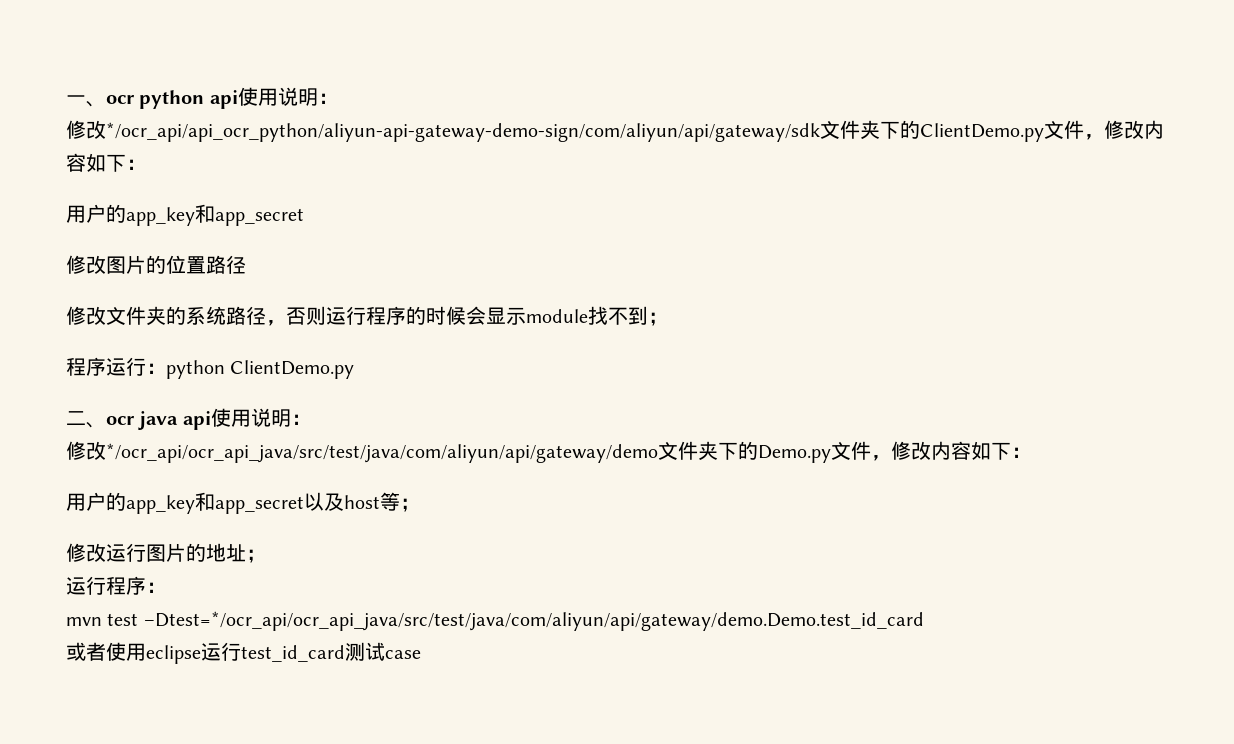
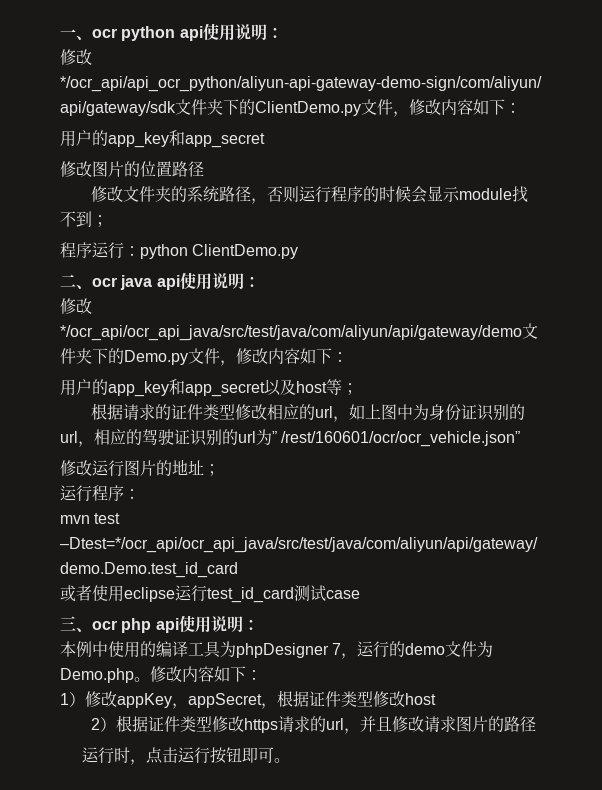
+ 根据请求的证件类型修改相应的url，如上图中为身份证识别的url，相应的驾驶证识别的url为” /rest/160601/ocr/ocr_vehicle.json”
+ 三、ocr php api使用说明：
+ 本例中使用的编译工具为phpDesigner 7，运行的demo文件为Demo.php。修改内容如下：
+ 1）修改appKey，appSecret，根据证件类型修改host
+ 2）根据证件类型修改https请求的url，并且修改请求图片的路径
+ 运行时，点击运行按钮即可。

